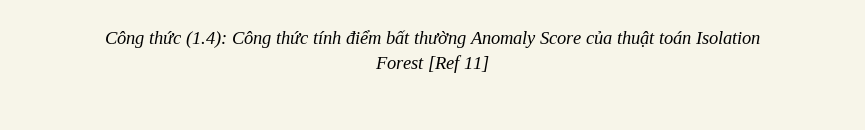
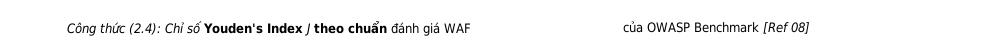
- Công thức (1.4): Công thức tính điểm bất thường Anomaly Score của thuật toán Isolation Forest [Ref 11]
+ Công thức (2.4): Chỉ số Youden's Index J theo chuẩn đánh giá WAF của OWASP Benchmark [Ref 08]

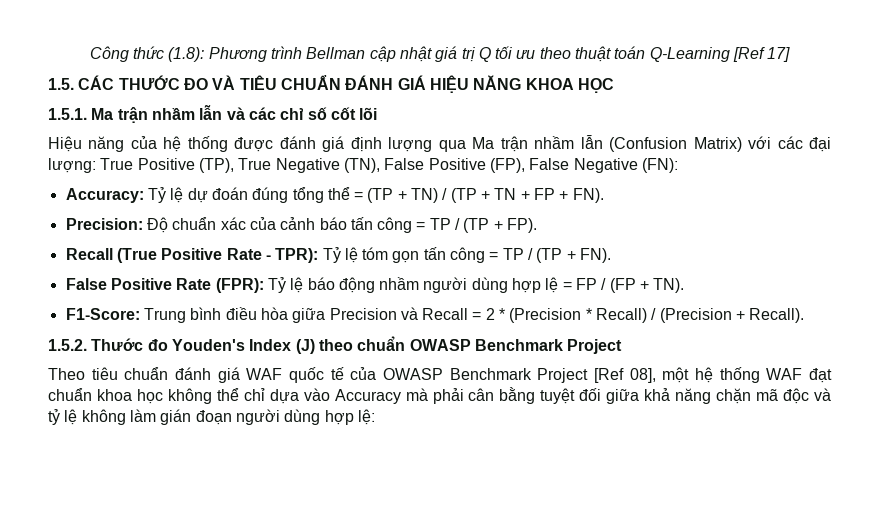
- Công thức (2.4): Chỉ số Youden's Index J theo chuẩn đánh giá WAF của OWASP Benchmark [Ref 08]
+ Công thức (1.8): Phương trình Bellman cập nhật giá trị Q tối ưu theo thuật toán Q-Learning [Ref 17]
+ 1.5. CÁC THƯỚC ĐO VÀ TIÊU CHUẨN ĐÁNH GIÁ HIỆU NĂNG KHOA HỌC
+ 1.5.1. Ma trận nhầm lẫn và các chỉ số cốt lõi
+ Hiệu năng của hệ thống được đánh giá định lượng qua Ma trận nhầm lẫn (Confusion Matrix) với các đại lượng: True Positive (TP), True Negative (TN), False Positive (FP), False Negative (FN):
+ Accuracy: Tỷ lệ dự đoán đúng tổng thể = (TP + TN) / (TP + TN + FP + FN).
+ Precision: Độ chuẩn xác của cảnh báo tấn công = TP / (TP + FP).
+ Recall (True Positive Rate - TPR): Tỷ lệ tóm gọn tấn công = TP / (TP + FN).
+ False Positive Rate (FPR): Tỷ lệ báo động nhầm người dùng hợp lệ = FP / (FP + TN).
+ F1-Score: Trung bình điều hòa giữa Precision và Recall = 2 * (Precision * Recall) / (Precision + Recall).
+ 1.5.2. Thước đo Youden's Index (J) theo chuẩn OWASP Benchmark Project
+ Theo tiêu chuẩn đánh giá WAF quốc tế của OWASP Benchmark Project [Ref 08], một hệ thống WAF đạt chuẩn khoa học không thể chỉ dựa vào Accuracy mà phải cân bằng tuyệt đối giữa khả năng chặn mã độc và tỷ lệ không làm gián đoạn người dùng hợp lệ:

